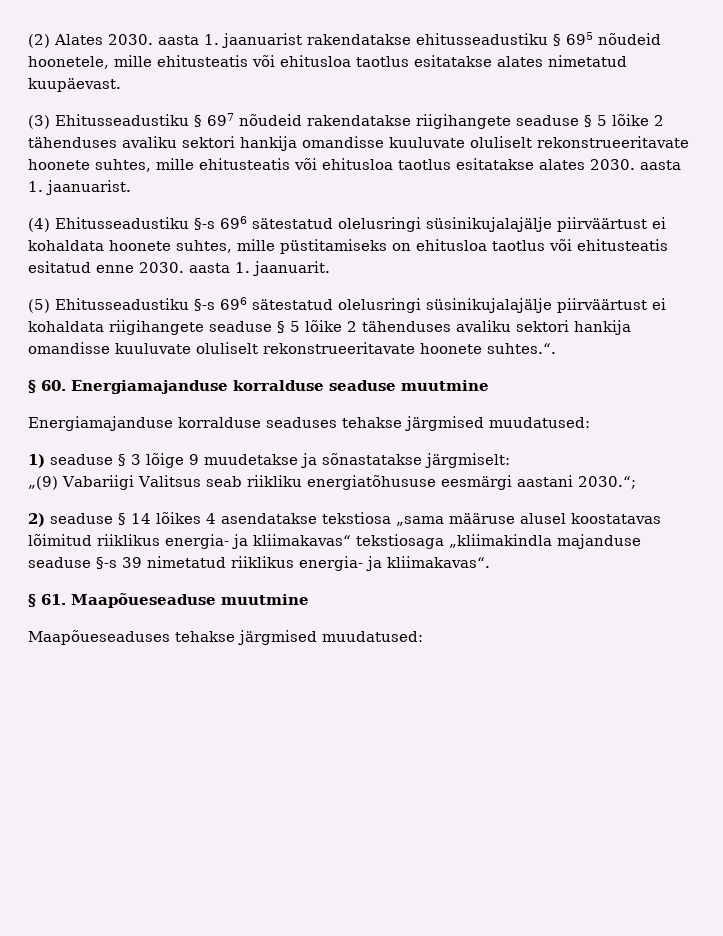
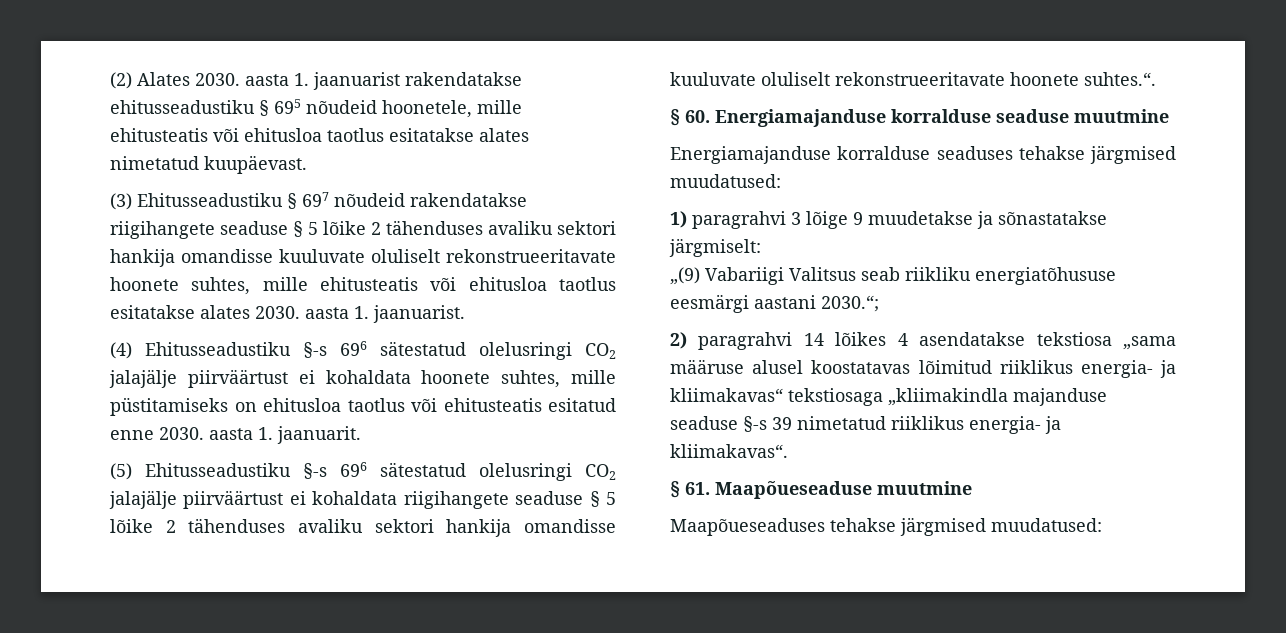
- (4) Ehitusseadustiku §-s 696 sätestatud olelusringi süsinikujalajälje piirväärtust ei kohaldata hoonete suhtes, mille püstitamiseks on ehitusloa taotlus või ehitusteatis esitatud enne 2030. aasta 1. jaanuarit.
+ (4) Ehitusseadustiku §-s 696 sätestatud olelusringi CO2 jalajälje piirväärtust ei kohaldata hoonete suhtes, mille püstitamiseks on ehitusloa taotlus või ehitusteatis esitatud enne 2030. aasta 1. jaanuarit.
- (5) Ehitusseadustiku §-s 696 sätestatud olelusringi süsinikujalajälje piirväärtust ei kohaldata riigihangete seaduse § 5 lõike 2 tähenduses avaliku sektori hankija omandisse kuuluvate oluliselt rekonstrueeritavate hoonete suhtes.“.
+ (5) Ehitusseadustiku §-s 696 sätestatud olelusringi CO2 jalajälje piirväärtust ei kohaldata riigihangete seaduse § 5 lõike 2 tähenduses avaliku sektori hankija omandisse kuuluvate oluliselt rekonstrueeritavate hoonete suhtes.“.
- 1) seaduse § 3 lõige 9 muudetakse ja sõnastatakse järgmiselt:
+ 1) paragrahvi 3 lõige 9 muudetakse ja sõnastatakse järgmiselt:
- 2) seaduse § 14 lõikes 4 asendatakse tekstiosa „sama määruse alusel koostatavas lõimitud riiklikus energia- ja kliimakavas“ tekstiosaga „kliimakindla majanduse seaduse §-s 39 nimetatud riiklikus energia- ja kliimakavas“.
+ 2) paragrahvi 14 lõikes 4 asendatakse tekstiosa „sama määruse alusel koostatavas lõimitud riiklikus energia- ja kliimakavas“ tekstiosaga „kliimakindla majanduse seaduse §-s 39 nimetatud riiklikus energia- ja kliimakavas“.

